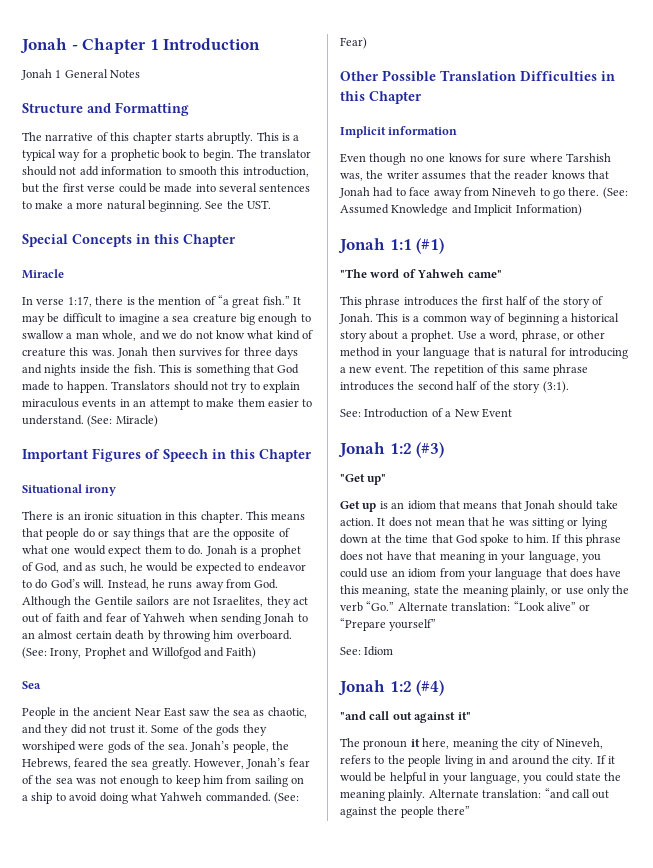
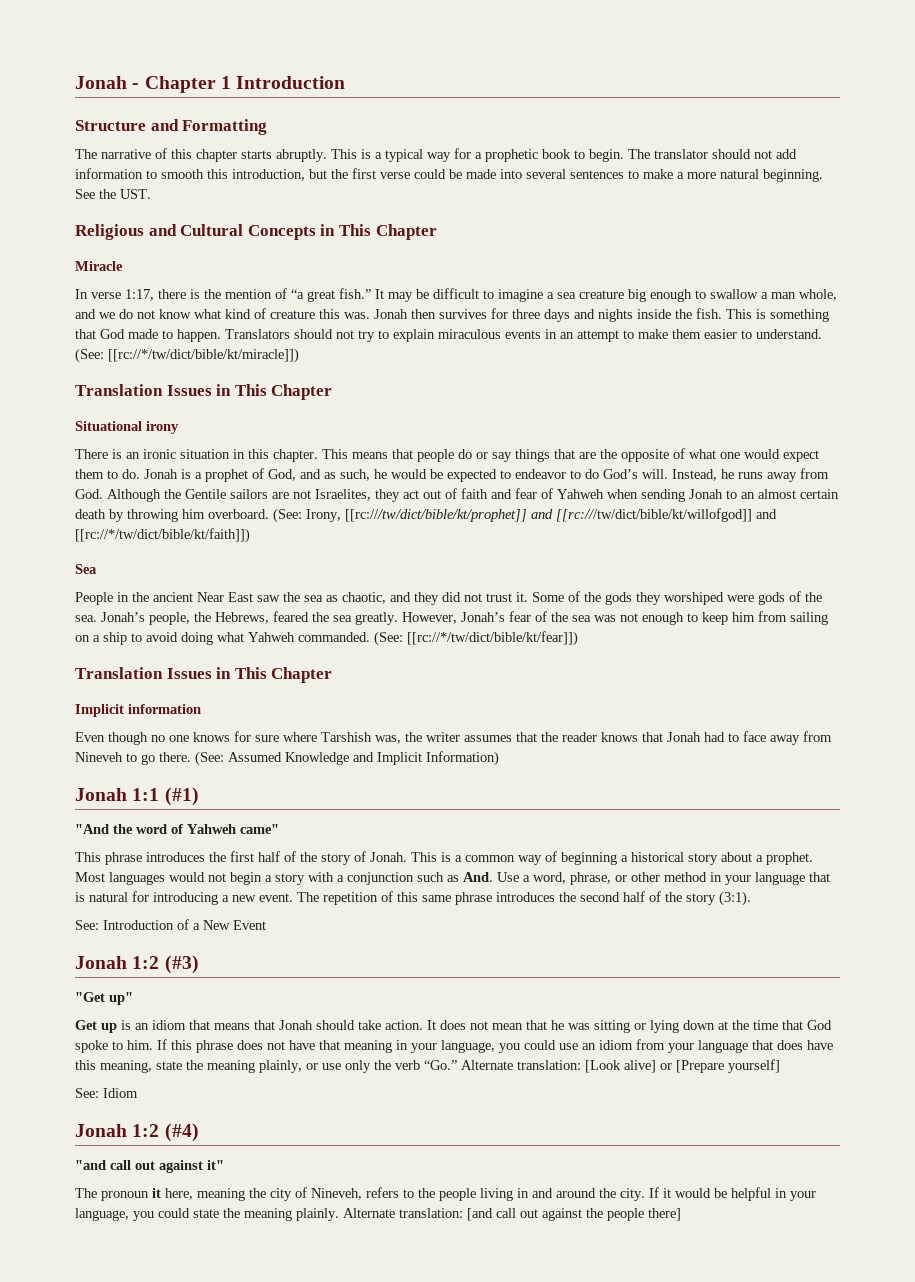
- Jonah 1 General Notes
- Special Concepts in this Chapter
+ Religious and Cultural Concepts in This Chapter
- (See: Miracle)
- Important Figures of Speech in this Chapter
+ (See: [[rc://*/tw/dict/bible/kt/miracle]])
+ Translation Issues in This Chapter
- (See: Irony, Prophet and Willofgod and Faith)
+ (See: Irony, [[rc:///tw/dict/bible/kt/prophet]] and [[rc:///tw/dict/bible/kt/willofgod]] and [[rc://*/tw/dict/bible/kt/faith]])
- (See: Fear)
- Other Possible Translation Difficulties in this Chapter
+ (See: [[rc://*/tw/dict/bible/kt/fear]])
+ Translation Issues in This Chapter
- "The word of Yahweh came"
+ "And the word of Yahweh came"
- Use a word, phrase, or other method in your language that is natural for introducing a new event.
+ Most languages would not begin a story with a conjunction such as And. Use a word, phrase, or other method in your language that is natural for introducing a new event.
- If this phrase does not have that meaning in your language, you could use an idiom from your language that does have this meaning, state the meaning plainly, or use only the verb “Go.” Alternate translation: “Look alive” or “Prepare yourself”
+ If this phrase does not have that meaning in your language, you could use an idiom from your language that does have this meaning, state the meaning plainly, or use only the verb “Go.” Alternate translation: [Look alive] or [Prepare yourself]
- Alternate translation: “and call out against the people there”
+ Alternate translation: [and call out against the people there]

